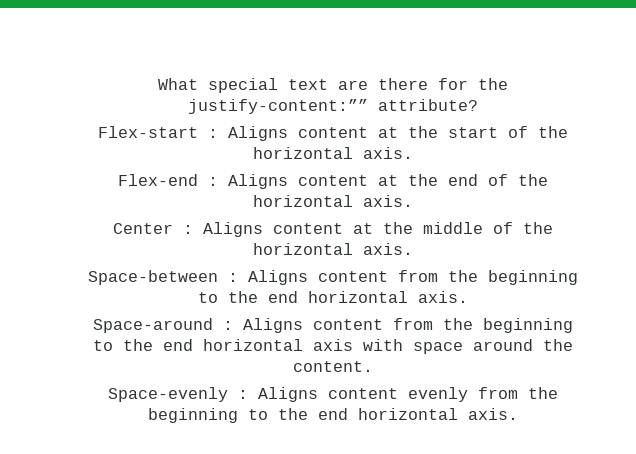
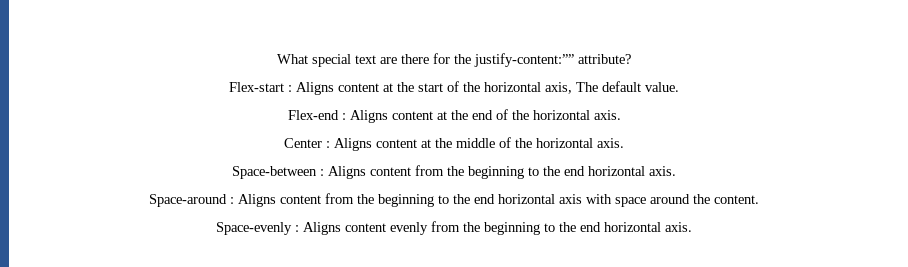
- Flex-start : Aligns content at the start of the horizontal axis.
+ Flex-start : Aligns content at the start of the horizontal axis, The default value.

